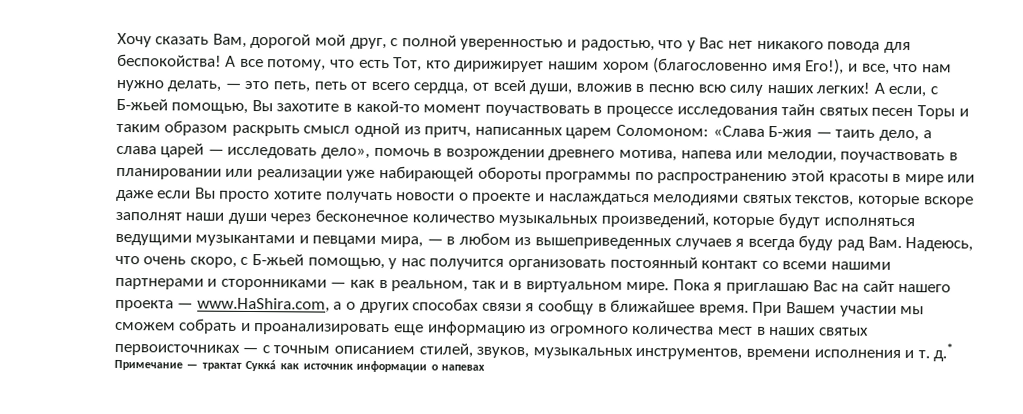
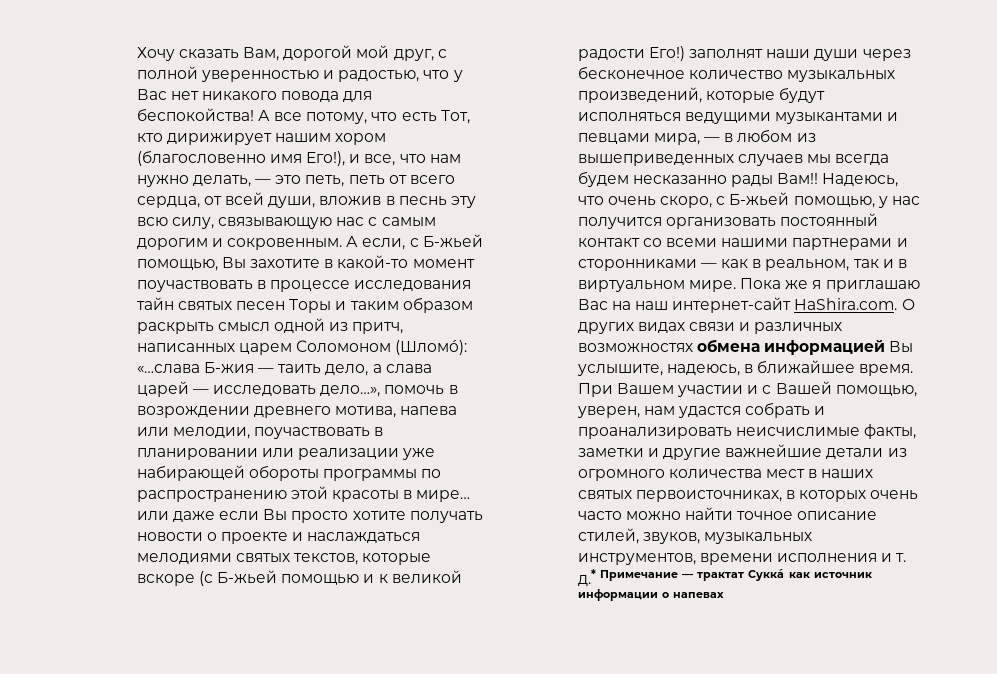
- А все потому, что есть Тот, кто дирижирует нашим хором (благословенно имя Его!), и все, что нам нужно делать, — это петь, петь от всего сердца, от всей души, вложив в песню всю силу наших легких!
+ А все потому, что есть Тот, кто дирижирует нашим хором (благословенно имя Его!), и все, что нам нужно делать, — это петь, петь от всего сердца, от всей души, вложив в песнь эту всю силу, связывающую нас с самым дорогим и сокровенным.
- А если, с Б-жьей помощью, Вы захотите в какой-то момент поучаствовать в процессе исследования тайн святых песен Торы и таким образом раскрыть смысл одной из притч, написанных царем Соломоном: «Слава Б-жия — таить дело, а слава царей — исследовать дело», помочь в возрождении древнего мотива, напева или мелодии, поучаствовать в планировании или реализации уже набирающей обороты программы по распространению этой красоты в мире или даже если Вы просто хотите получать новости о проекте и наслаждаться мелодиями святых текстов, которые вскоре заполнят наши души через бесконечное количество музыкальных произведений, которые будут исполняться ведущими музыкантами и певцами мира, — в любом из вышеприведенных случаев я всегда буду рад Вам. Надеюсь, что очень скоро, с Б-жьей помощью, у нас получится организовать постоянный контакт со всеми нашими партнерами и сторонниками — как в реальном, так и в виртуальном мире.
+ А если, с Б-жьей помощью, Вы захотите в какой-то момент поучаствовать в процессе исследования тайн святых песен Торы и таким образом раскрыть смысл одной из притч, написанных царем Соломоном (Шломó): «…слава Б-жия — таить дело, а слава царей — исследовать дело…», помочь в возрождении древнего мотива, напева или мелодии, поучаствовать в планировании или реализации уже набирающей обороты программы по распространению этой красоты в мире… или даже если Вы просто хотите получать новости о проекте и наслаждаться мелодиями святых текстов, которые вскоре (с Б-жьей помощью и к великой радости Его!) заполнят наши души через бесконечное количество музыкальных произведений, которые будут исполняться ведущими музыкантами и певцами мира, — в любом из вышеприведенных случаев мы всегда будем несказанно рады Вам!! Надеюсь, что очень скоро, с Б-жьей помощью, у нас получится организовать постоянный контакт со всеми нашими партнерами и сторонниками — как в реальном, так и в виртуальном мире.
- Пока я приглашаю Вас на сайт нашего проекта — www.HaShira.com, а о других способах связи я сообщу в ближайшее время.
+ Пока же я приглашаю Вас на наш интернет-сайт HaShira.com. О других видах связи и различных возможностях обмена информацией Вы услышите, надеюсь, в ближайшее время.
- При Вашем участии мы сможем собрать и проанализировать еще информацию из огромного количества мест в наших святых первоисточниках — с точным описанием стилей, звуков, музыкальных инструментов, времени исполнения и т. д.* Примечание — трактат Суккá как источник информации о напевах
+ При Вашем участии и с Вашей помощью, уверен, нам удастся собрать и проанализировать неисчислимые факты, заметки и другие важнейшие детали из огромного количества мест в наших святых первоисточниках, в которых очень часто можно найти точное описание стилей, звуков, музыкальных инструментов, времени исполнения и т. д.* Примечание — трактат Суккá как источник информации о напевах

